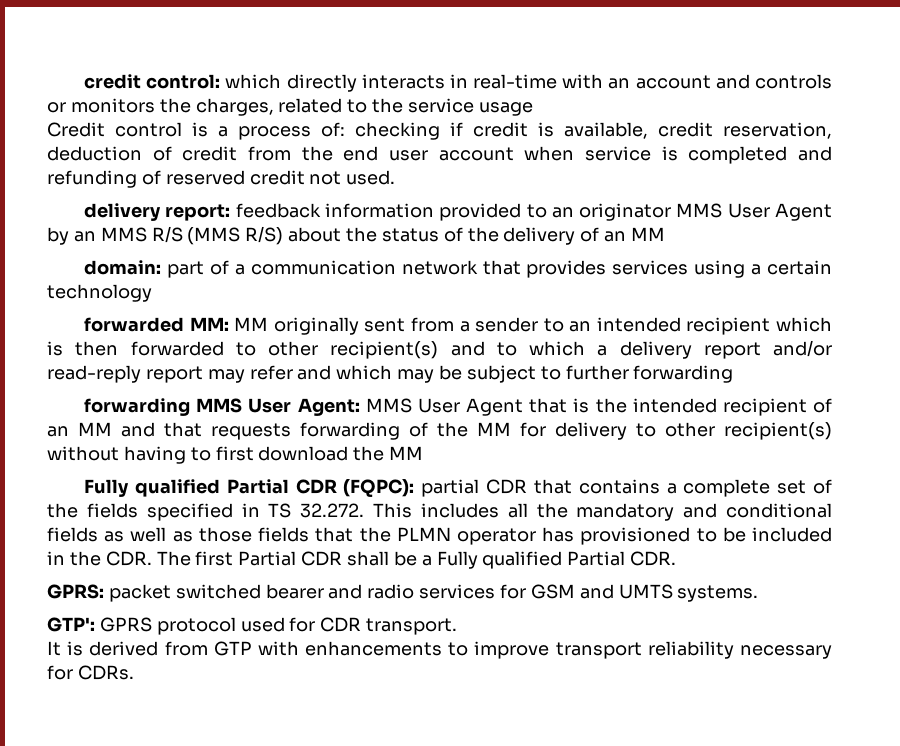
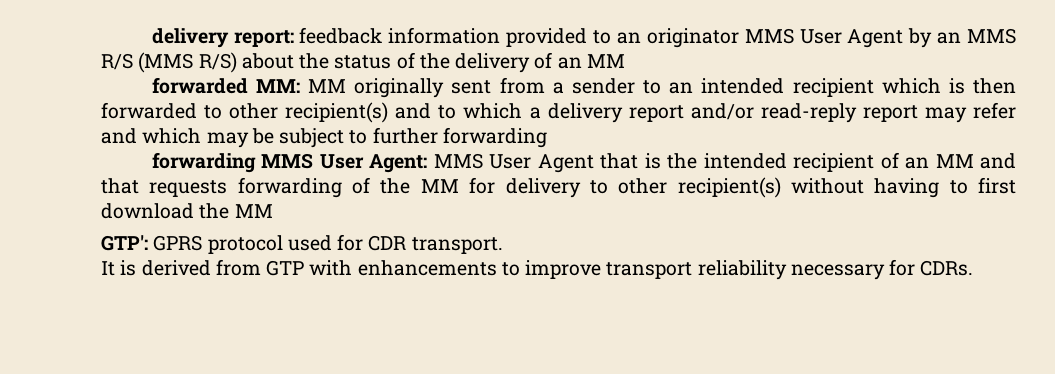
- credit control: which directly interacts in real-time with an account and controls or monitors the charges, related to the service usage
- Credit control is a process of: checking if credit is available, credit reservation, deduction of credit from the end user account when service is completed and refunding of reserved credit not used.
- domain: part of a communication network that provides services using a certain technology
- Fully qualified Partial CDR (FQPC): partial CDR that contains a complete set of the fields specified in TS 32.272. This includes all the mandatory and conditional fields as well as those fields that the PLMN operator has provisioned to be included in the CDR. The first Partial CDR shall be a Fully qualified Partial CDR.
- GPRS: packet switched bearer and radio services for GSM and UMTS systems.

